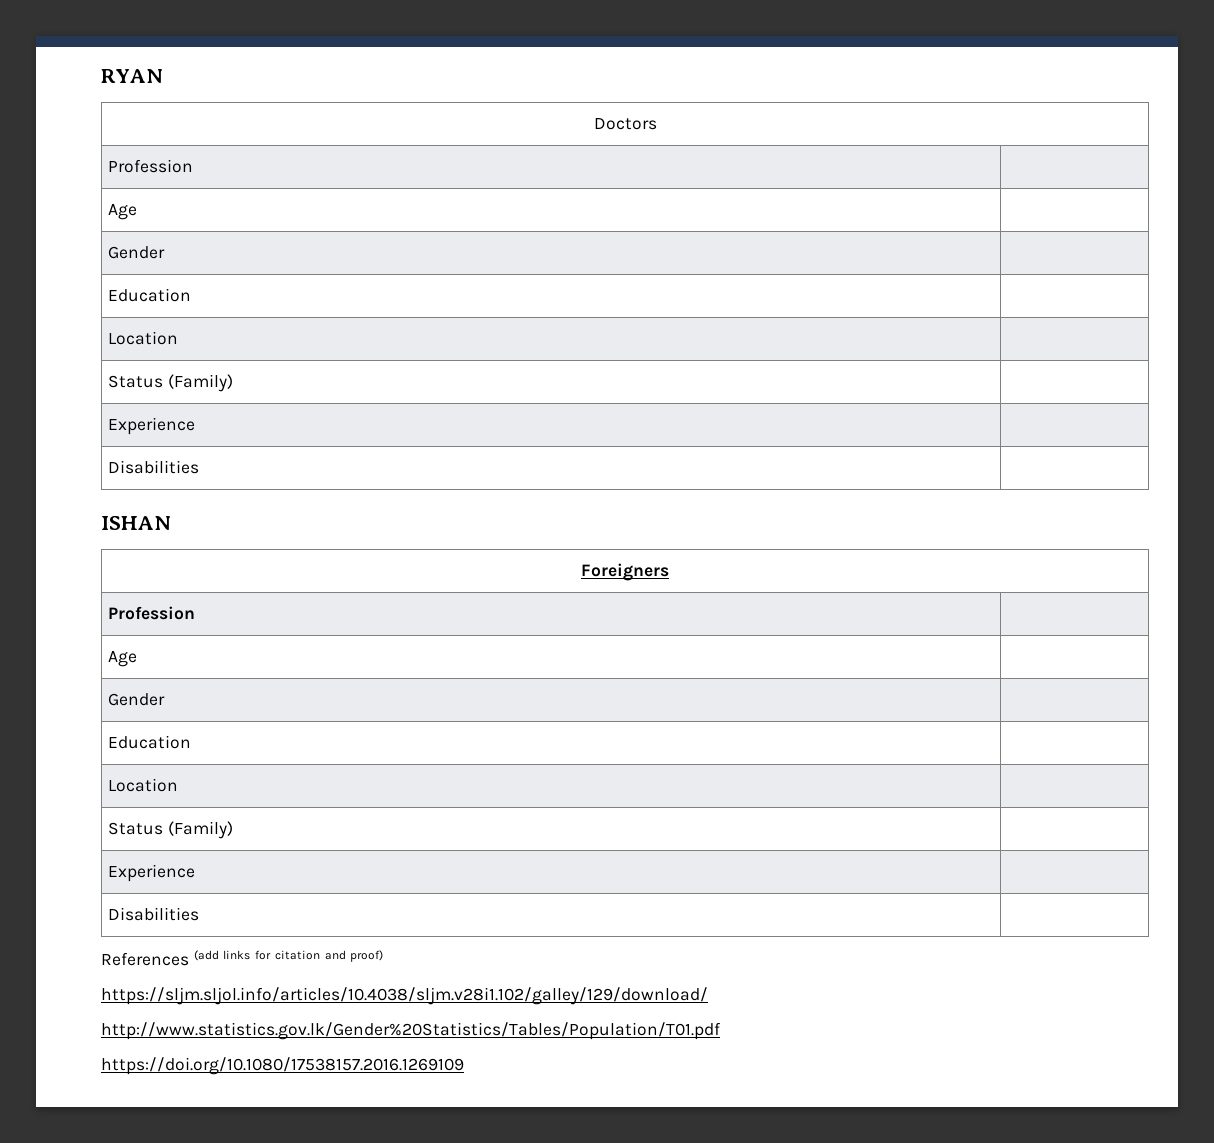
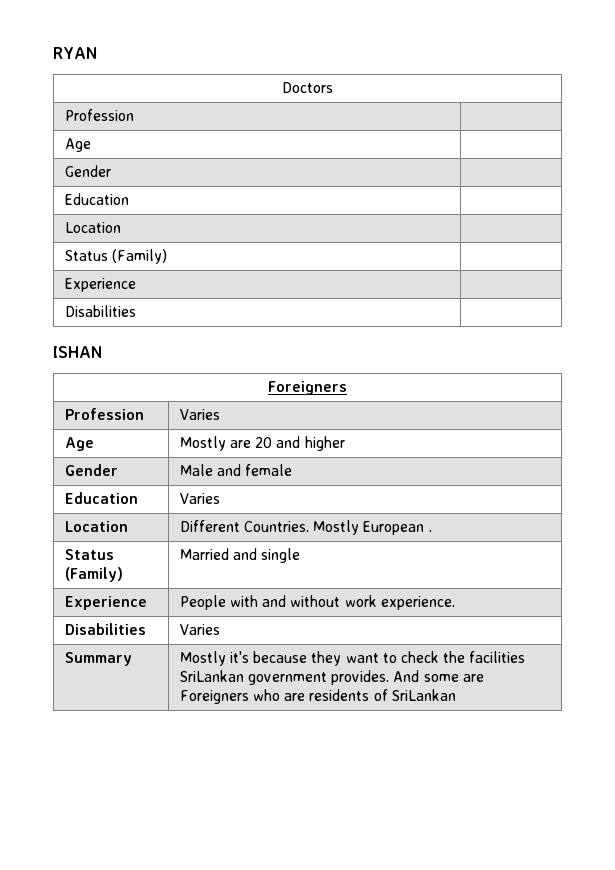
  ISHAN
  Foreigners
- Profession |
- Age |
- Gender |
- Education |
- Location |
- Status (Family) |
- Experience |
- Disabilities |
- References (add links for citation and proof)
- https://sljm.sljol.info/articles/10.4038/sljm.v28i1.102/galley/129/download/
- http://www.statistics.gov.lk/Gender%20Statistics/Tables/Population/T01.pdf
- https://doi.org/10.1080/17538157.2016.1269109
+ Profession | Varies
+ Age | Mostly are 20 and higher
+ Gender | Male and female
+ Education | Varies
+ Location | Different Countries. Mostly European .
+ Status (Family) | Married and single
+ Experience | People with and without work experience.
+ Disabilities | Varies
+ Summary | Mostly it's because they want to check the facilities SriLankan government provides. And some are Foreigners who are residents of SriLankan

